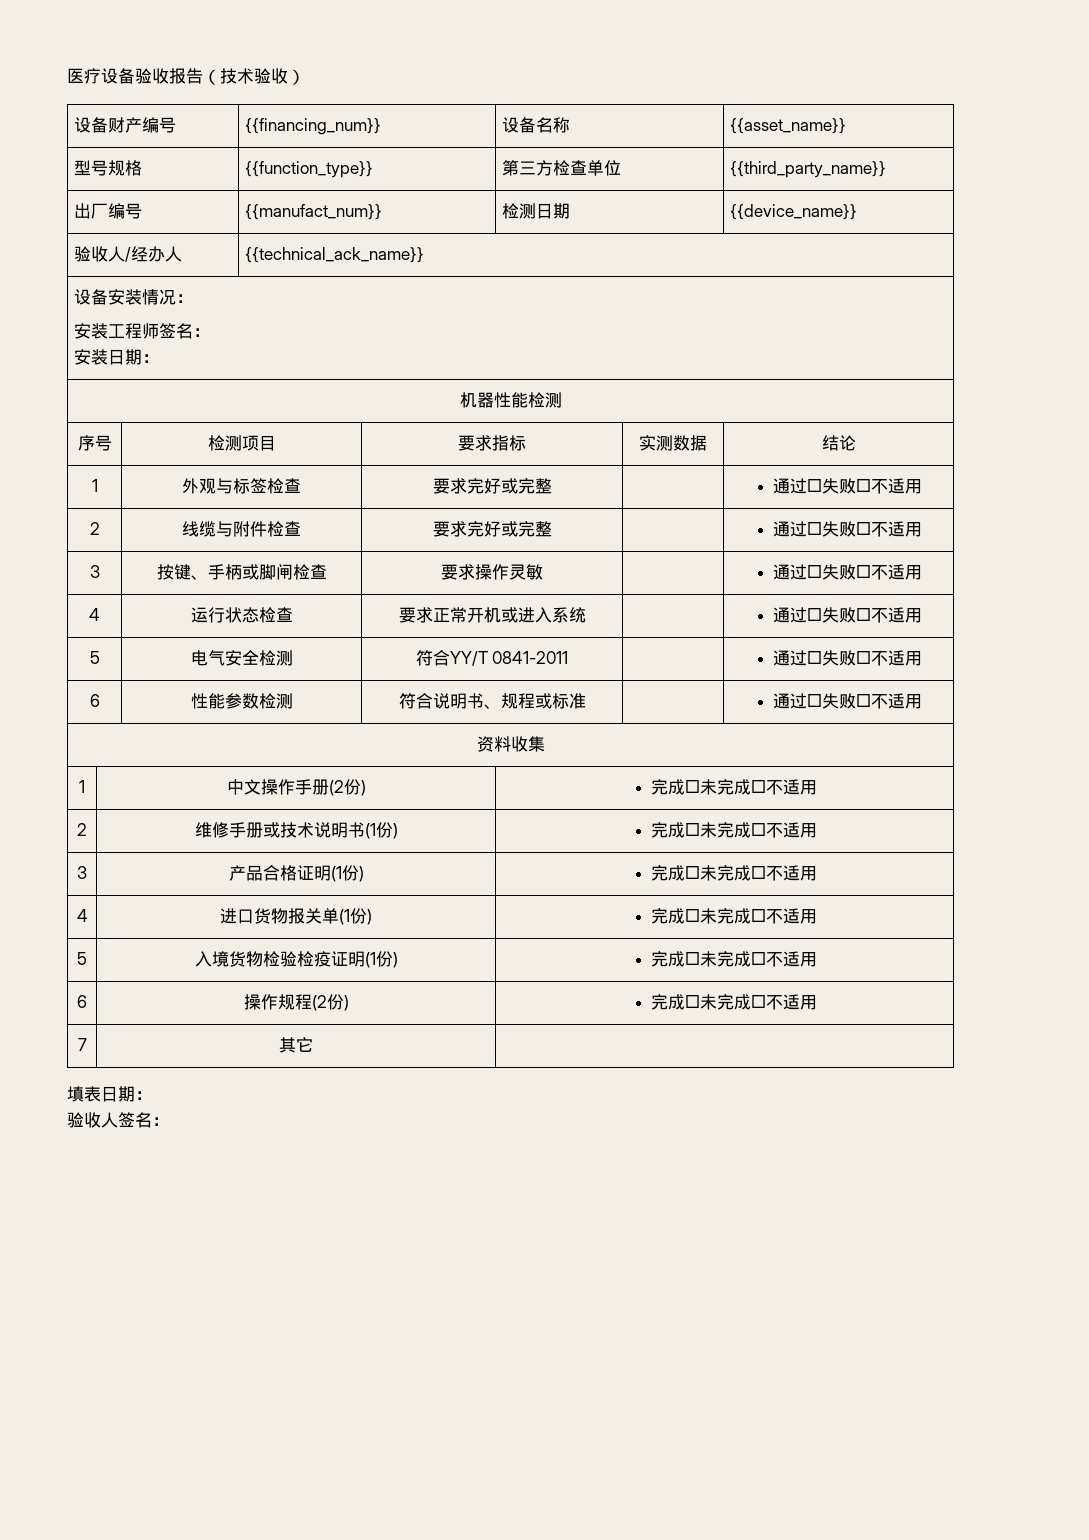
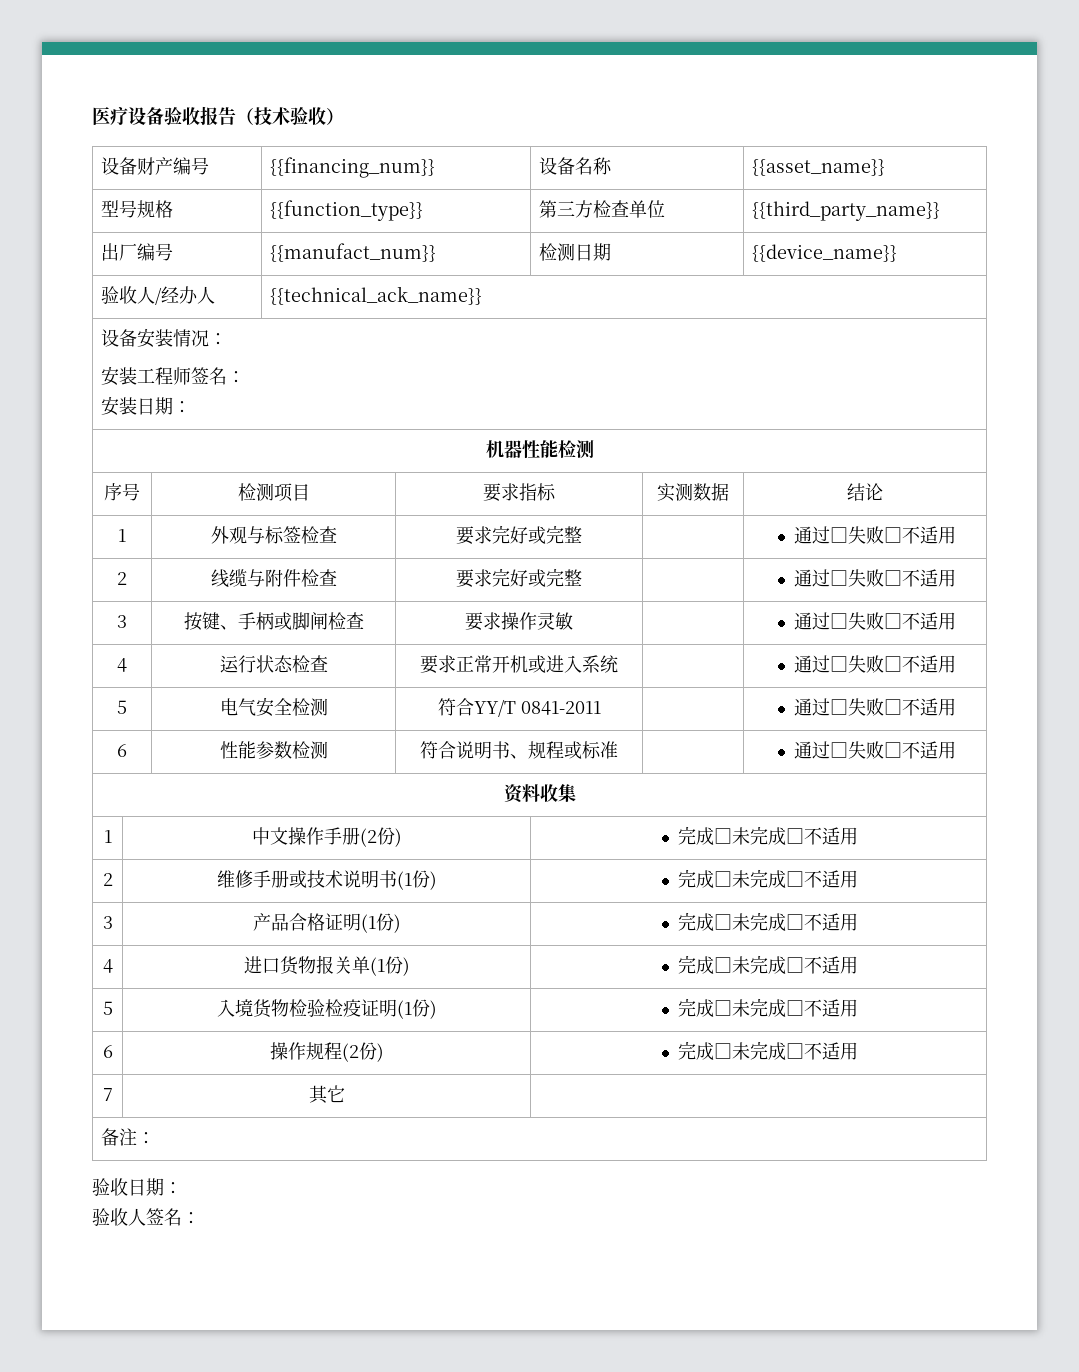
- 填表日期：
+ 备注：
+ 验收日期：

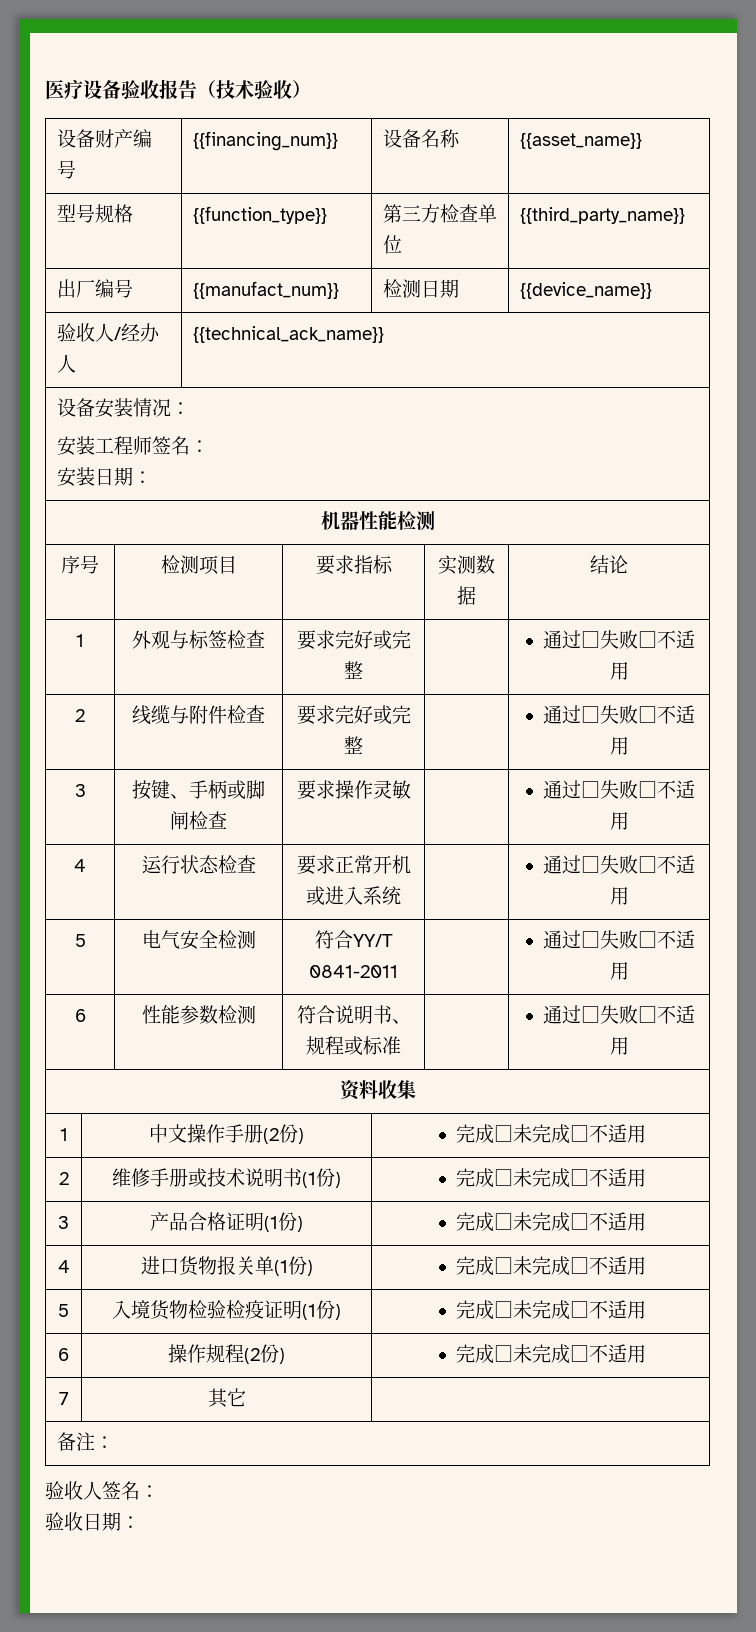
+ 验收人签名：
  验收日期：
- 验收人签名：

